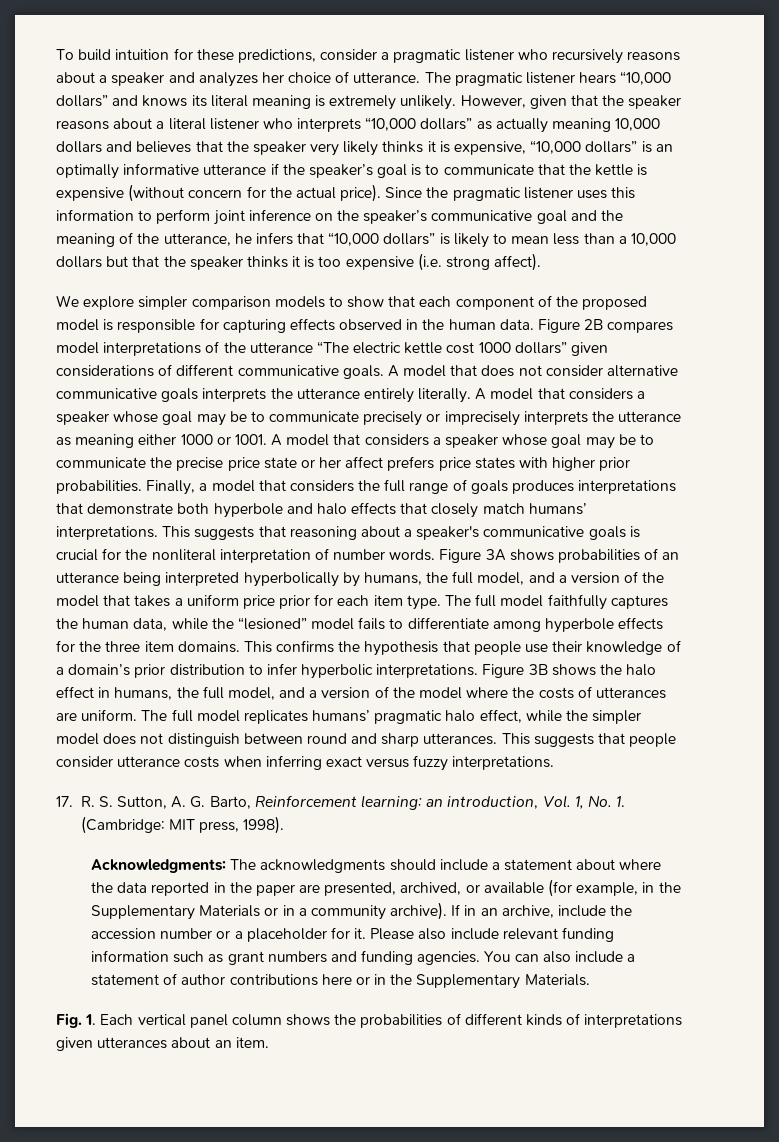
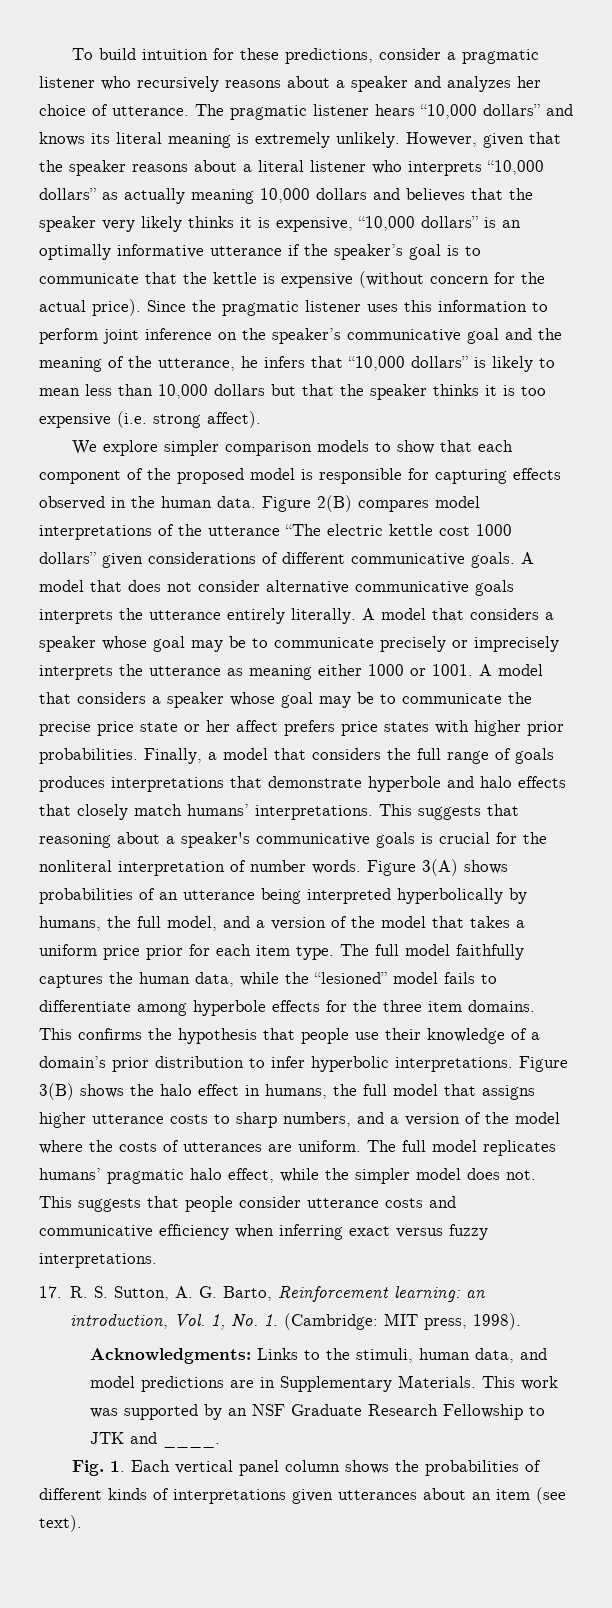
- Since the pragmatic listener uses this information to perform joint inference on the speaker’s communicative goal and the meaning of the utterance, he infers that “10,000 dollars” is likely to mean less than a 10,000 dollars but that the speaker thinks it is too expensive (i.e. strong affect).
+ Since the pragmatic listener uses this information to perform joint inference on the speaker’s communicative goal and the meaning of the utterance, he infers that “10,000 dollars” is likely to mean less than 10,000 dollars but that the speaker thinks it is too expensive (i.e. strong affect).
- Figure 2B compares model interpretations of the utterance “The electric kettle cost 1000 dollars” given considerations of different communicative goals.
+ Figure 2(B) compares model interpretations of the utterance “The electric kettle cost 1000 dollars” given considerations of different communicative goals.
- Finally, a model that considers the full range of goals produces interpretations that demonstrate both hyperbole and halo effects that closely match humans’ interpretations.
+ Finally, a model that considers the full range of goals produces interpretations that demonstrate hyperbole and halo effects that closely match humans’ interpretations.
- Figure 3A shows probabilities of an utterance being interpreted hyperbolically by humans, the full model, and a version of the model that takes a uniform price prior for each item type.
+ Figure 3(A) shows probabilities of an utterance being interpreted hyperbolically by humans, the full model, and a version of the model that takes a uniform price prior for each item type.
- Figure 3B shows the halo effect in humans, the full model, and a version of the model where the costs of utterances are uniform.
+ Figure 3(B) shows the halo effect in humans, the full model that assigns higher utterance costs to sharp numbers, and a version of the model where the costs of utterances are uniform.
- The full model replicates humans’ pragmatic halo effect, while the simpler model does not distinguish between round and sharp utterances.
+ The full model replicates humans’ pragmatic halo effect, while the simpler model does not.
- This suggests that people consider utterance costs when inferring exact versus fuzzy interpretations.
+ This suggests that people consider utterance costs and communicative efficiency when inferring exact versus fuzzy interpretations.
- Acknowledgments: The acknowledgments should include a statement about where the data reported in the paper are presented, archived, or available (for example, in the Supplementary Materials or in a community archive). If in an archive, include the accession number or a placeholder for it. Please also include relevant funding information such as grant numbers and funding agencies. You can also include a statement of author contributions here or in the Supplementary Materials.
+ Acknowledgments: Links to the stimuli, human data, and model predictions are in Supplementary Materials. This work was supported by an NSF Graduate Research Fellowship to JTK and ____.
- Fig. 1. Each vertical panel column shows the probabilities of different kinds of interpretations given utterances about an item.
+ Fig. 1. Each vertical panel column shows the probabilities of different kinds of interpretations given utterances about an item (see text).

